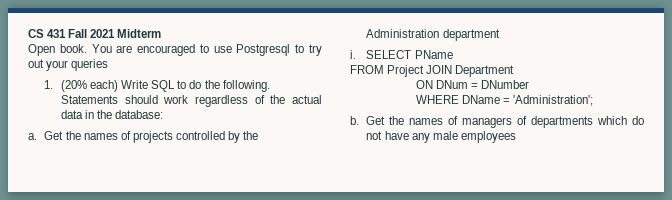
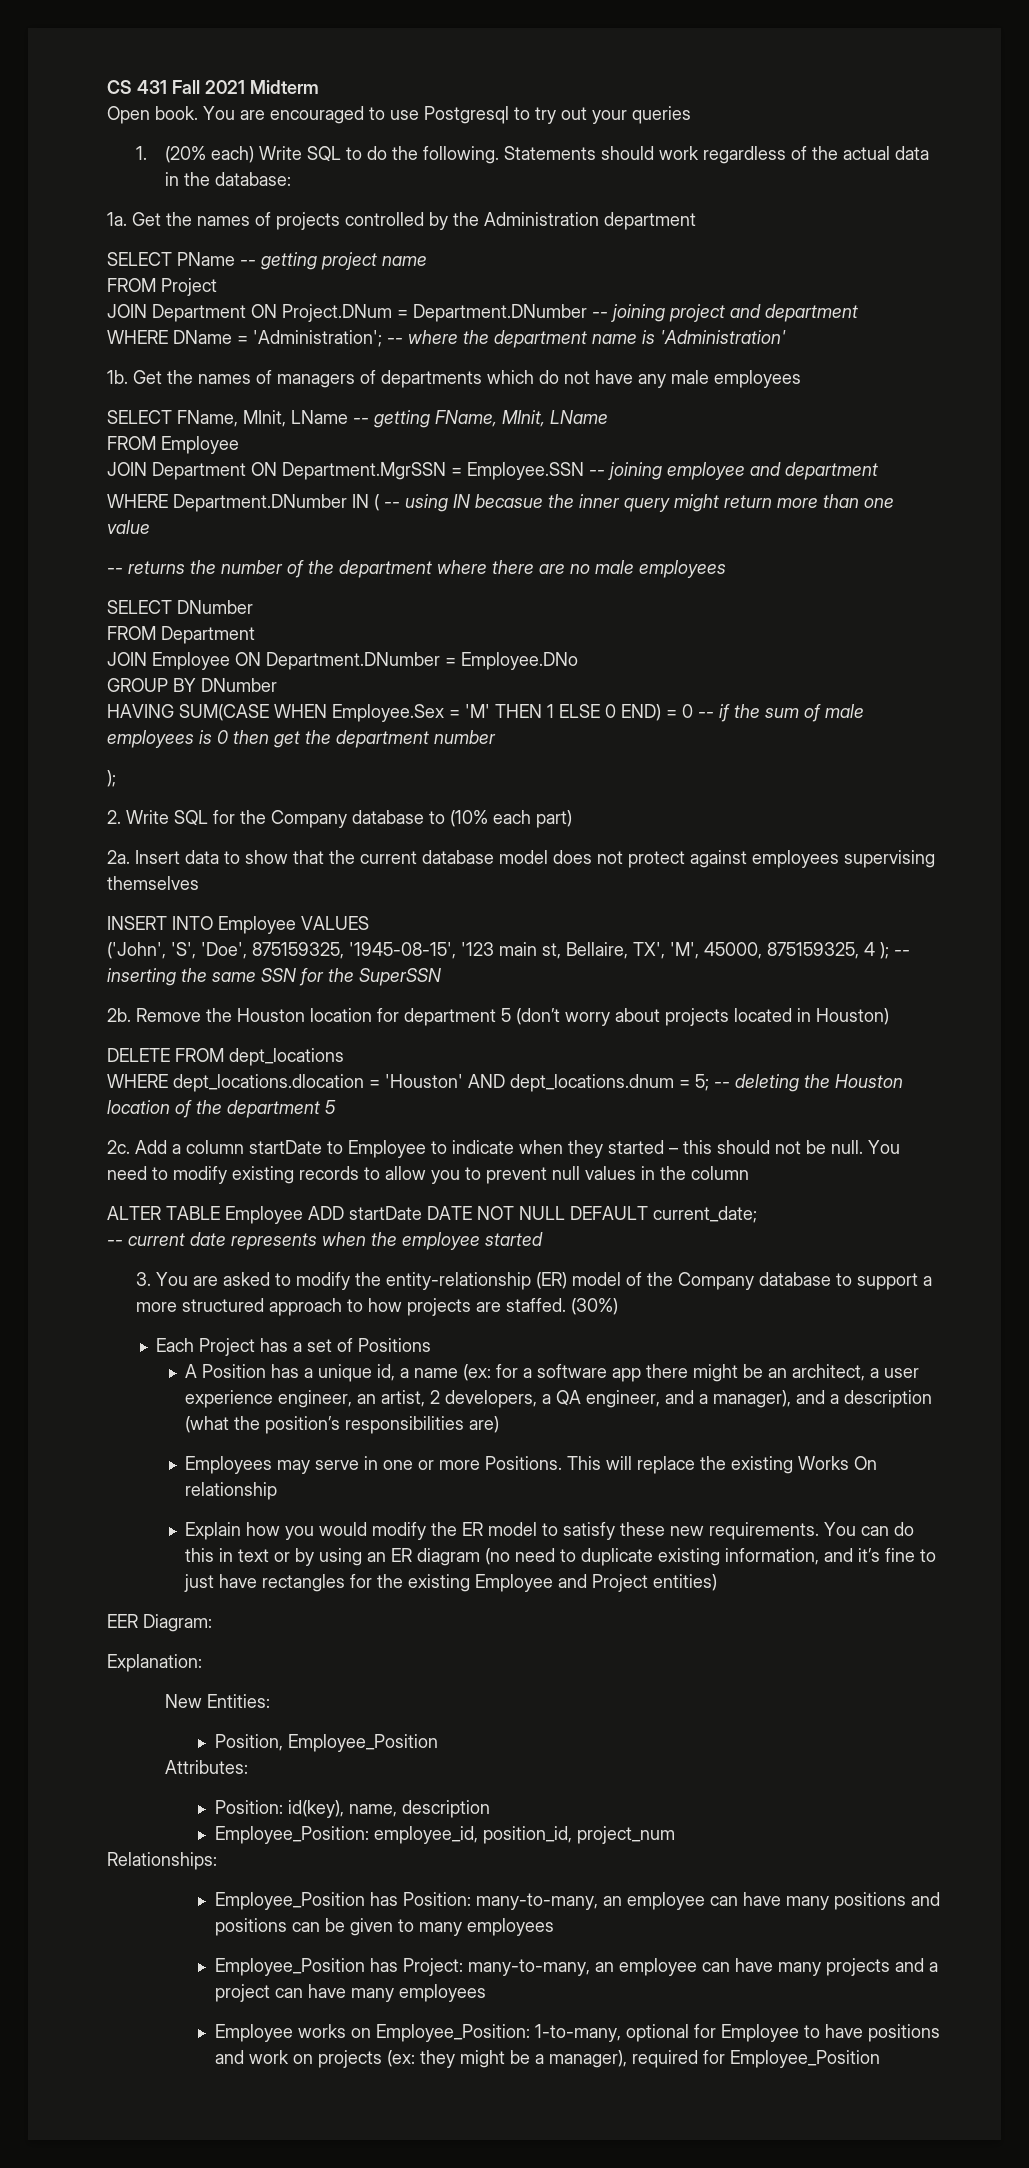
- a.
+ 1a.
- i. SELECT PName
+ SELECT PName -- getting project name
- FROM Project JOIN Department
- ON DNum = DNumber
- WHERE DName = 'Administration';
- b.
+ FROM Project
+ JOIN Department ON Project.DNum = Department.DNumber -- joining project and department
+ WHERE DName = 'Administration'; -- where the department name is 'Administration'
+ 1b.
+ SELECT FName, MInit, LName -- getting FName, MInit, LName
+ FROM Employee
+ JOIN Department ON Department.MgrSSN = Employee.SSN -- joining employee and department
+ WHERE Department.DNumber IN ( -- using IN becasue the inner query might return more than one value
+ -- returns the number of the department where there are no male employees
+ SELECT DNumber
+ FROM Department
+ JOIN Employee ON Department.DNumber = Employee.DNo
+ GROUP BY DNumber
+ HAVING SUM(CASE WHEN Employee.Sex = 'M' THEN 1 ELSE 0 END) = 0 -- if the sum of male employees is 0 then get the department number
+ );
+ 2. Write SQL for the Company database to (10% each part)
+ 2a. Insert data to show that the current database model does not protect against employees supervising themselves
+ INSERT INTO Employee VALUES
+ ('John', 'S', 'Doe', 875159325, '1945-08-15', '123 main st, Bellaire, TX', 'M', 45000, 875159325, 4 ); -- inserting the same SSN for the SuperSSN
+ 2b. Remove the Houston location for department 5 (don’t worry about projects located in Houston)
+ DELETE FROM dept_locations
+ WHERE dept_locations.dlocation = 'Houston' AND dept_locations.dnum = 5; -- deleting the Houston location of the department 5
+ 2c. Add a column startDate to Employee to indicate when they started – this should not be null. You need to modify existing records to allow you to prevent null values in the column
+ ALTER TABLE Employee ADD startDate DATE NOT NULL DEFAULT current_date;
+ -- current date represents when the employee started
+ 3. You are asked to modify the entity-relationship (ER) model of the Company database to support a more structured approach to how projects are staffed. (30%)
+ Each Project has a set of Positions
+ A Position has a unique id, a name (ex: for a software app there might be an architect, a user experience engineer, an artist, 2 developers, a QA engineer, and a manager), and a description (what the position’s responsibilities are)
+ Employees may serve in one or more Positions. This will replace the existing Works On relationship
+ Explain how you would modify the ER model to satisfy these new requirements. You can do this in text or by using an ER diagram (no need to duplicate existing information, and it’s fine to just have rectangles for the existing Employee and Project entities)
+ EER Diagram:
+ Explanation:
+ New Entities:
+ Position, Employee_Position
+ Attributes:
+ Position: id(key), name, description
+ Employee_Position: employee_id, position_id, project_num
+ Relationships:
+ Employee_Position has Position: many-to-many, an employee can have many positions and positions can be given to many employees
+ Employee_Position has Project: many-to-many, an employee can have many projects and a project can have many employees
+ Employee works on Employee_Position: 1-to-many, optional for Employee to have positions and work on projects (ex: they might be a manager), required for Employee_Position

